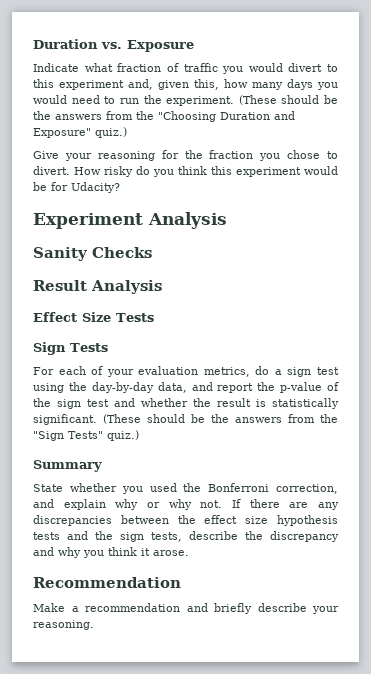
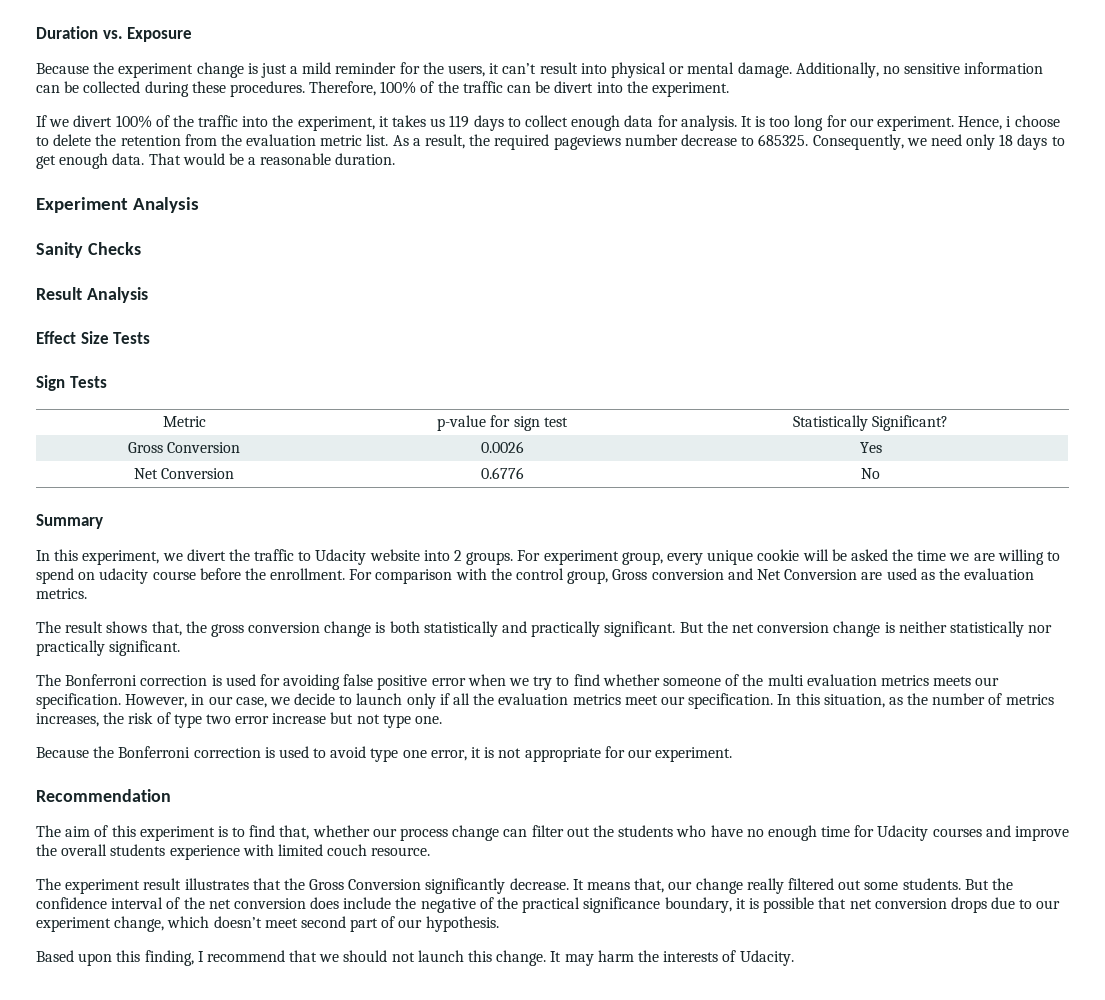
- Indicate what fraction of traffic you would divert to this experiment and, given this, how many days you would need to run the experiment. (These should be the answers from the "Choosing Duration and Exposure" quiz.)
- Give your reasoning for the fraction you chose to divert. How risky do you think this experiment would be for Udacity?
+ Because the experiment change is just a mild reminder for the users, it can’t result into physical or mental damage. Additionally, no sensitive information can be collected during these procedures. Therefore, 100% of the traffic can be divert into the experiment.
+ If we divert 100% of the traffic into the experiment, it takes us 119 days to collect enough data for analysis. It is too long for our experiment. Hence, i choose to delete the retention from the evaluation metric list. As a result, the required pageviews number decrease to 685325. Consequently, we need only 18 days to get enough data. That would be a reasonable duration.
- For each of your evaluation metrics, do a sign test using the day-by-day data, and report the p-value of the sign test and whether the result is statistically significant. (These should be the answers from the "Sign Tests" quiz.)
+ Metric | p-value for sign test | Statistically Significant?
+ Gross Conversion | 0.0026 | Yes
+ Net Conversion | 0.6776 | No
  Summary
- State whether you used the Bonferroni correction, and explain why or why not. If there are any discrepancies between the effect size hypothesis tests and the sign tests, describe the discrepancy and why you think it arose.
+ In this experiment, we divert the traffic to Udacity website into 2 groups. For experiment group, every unique cookie will be asked the time we are willing to spend on udacity course before the enrollment. For comparison with the control group, Gross conversion and Net Conversion are used as the evaluation metrics.
+ The result shows that, the gross conversion change is both statistically and practically significant. But the net conversion change is neither statistically nor practically significant.
+ The Bonferroni correction is used for avoiding false positive error when we try to find whether someone of the multi evaluation metrics meets our specification. However, in our case, we decide to launch only if all the evaluation metrics meet our specification. In this situation, as the number of metrics increases, the risk of type two error increase but not type one.
+ Because the Bonferroni correction is used to avoid type one error, it is not appropriate for our experiment.
  Recommendation
- Make a recommendation and briefly describe your reasoning.
+ The aim of this experiment is to find that, whether our process change can filter out the students who have no enough time for Udacity courses and improve the overall students experience with limited couch resource.
+ The experiment result illustrates that the Gross Conversion significantly decrease. It means that, our change really filtered out some students. But the confidence interval of the net conversion does include the negative of the practical significance boundary, it is possible that net conversion drops due to our experiment change, which doesn’t meet second part of our hypothesis.
+ Based upon this finding, I recommend that we should not launch this change. It may harm the interests of Udacity.

